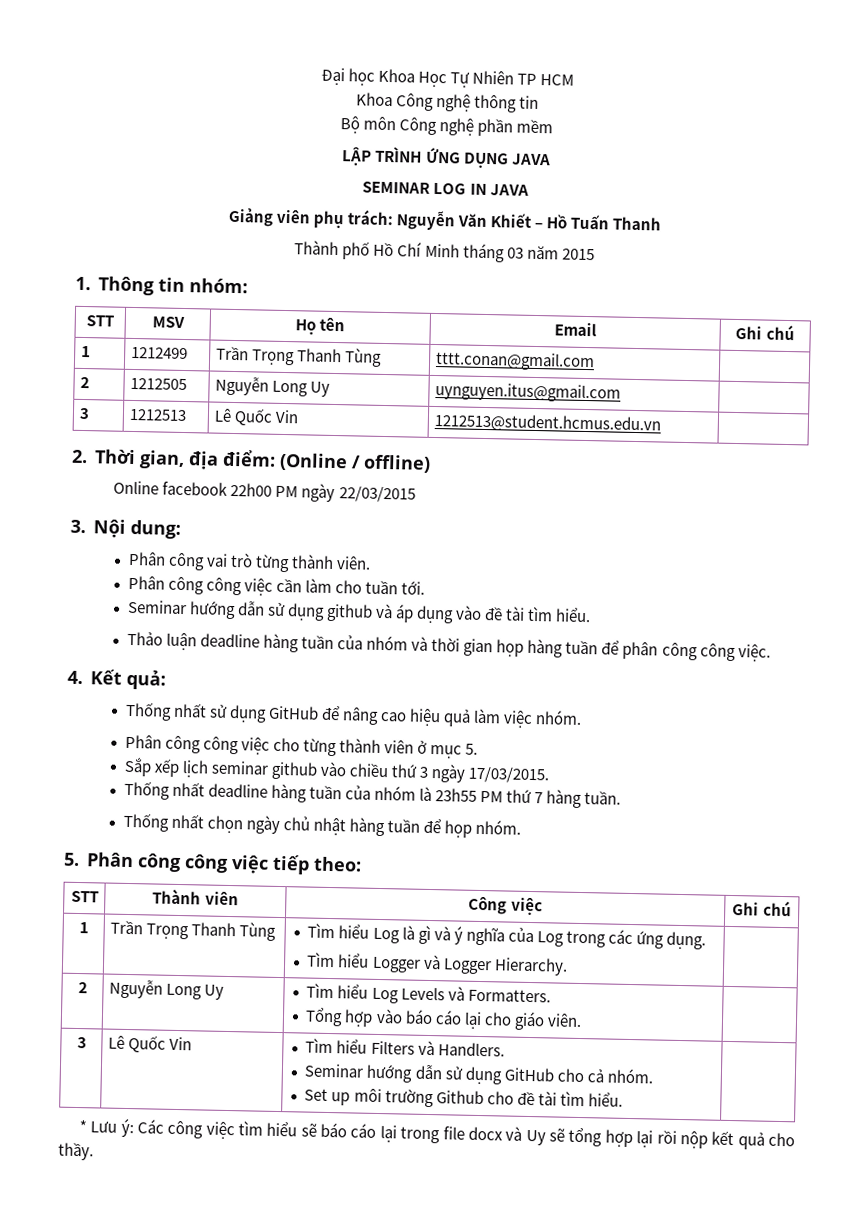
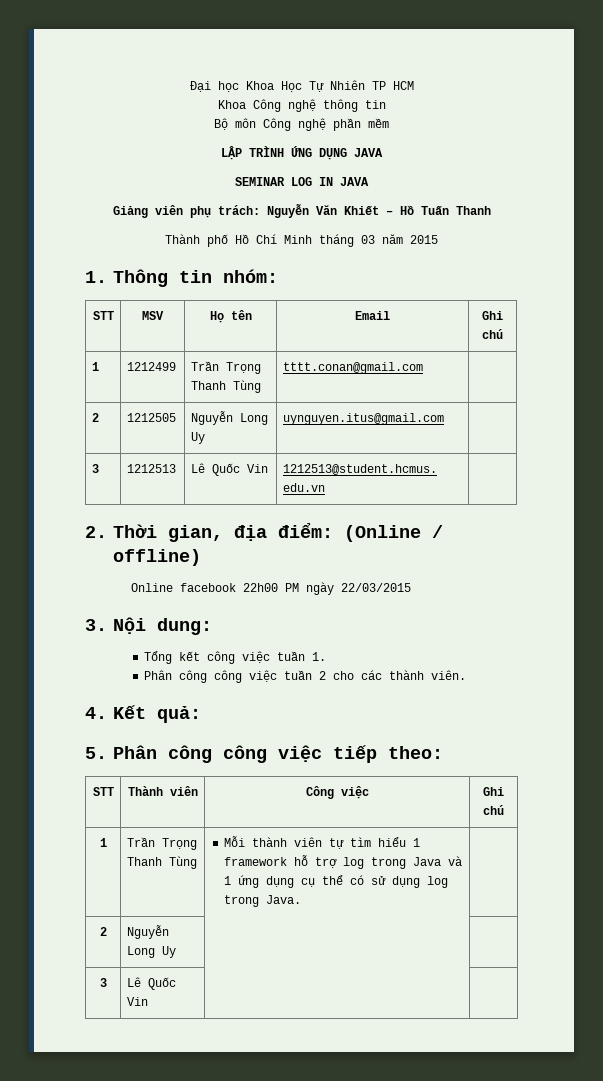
- Phân công vai trò từng thành viên.
- Phân công công việc cần làm cho tuần tới.
- Seminar hướng dẫn sử dụng github và áp dụng vào đề tài tìm hiểu.
- Thảo luận deadline hàng tuần của nhóm và thời gian họp hàng tuần để phân công công việc.
+ Tổng kết công việc tuần 1.
+ Phân công công việc tuần 2 cho các thành viên.
  4. Kết quả:
- Thống nhất sử dụng GitHub để nâng cao hiệu quả làm việc nhóm.
- Phân công công việc cho từng thành viên ở mục 5.
- Sắp xếp lịch seminar github vào chiều thứ 3 ngày 17/03/2015.
- Thống nhất deadline hàng tuần của nhóm là 23h55 PM thứ 7 hàng tuần.
- Thống nhất chọn ngày chủ nhật hàng tuần để họp nhóm.
- 1 | Trần Trọng Thanh Tùng | Tìm hiểu Log là gì và ý nghĩa của Log trong các ứng dụng.
- Tìm hiểu Logger và Logger Hierarchy. |
- 2 | Nguyễn Long Uy | Tìm hiểu Log Levels và Formatters.
- Tổng hợp vào báo cáo lại cho giáo viên. |
- 3 | Lê Quốc Vin | Tìm hiểu Filters và Handlers.
- Seminar hướng dẫn sử dụng GitHub cho cả nhóm.
- Set up môi trường Github cho đề tài tìm hiểu. |
- * Lưu ý: Các công việc tìm hiểu sẽ báo cáo lại trong file docx và Uy sẽ tổng hợp lại rồi nộp kết quả cho thầy.
+ 1 | Trần Trọng Thanh Tùng | Mỗi thành viên tự tìm hiểu 1 framework hỗ trợ log trong Java và 1 ứng dụng cụ thể có sử dụng log trong Java. |
+ 2 | Nguyễn Long Uy | |
+ 3 | Lê Quốc Vin | |

